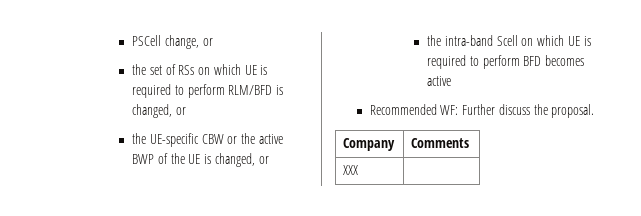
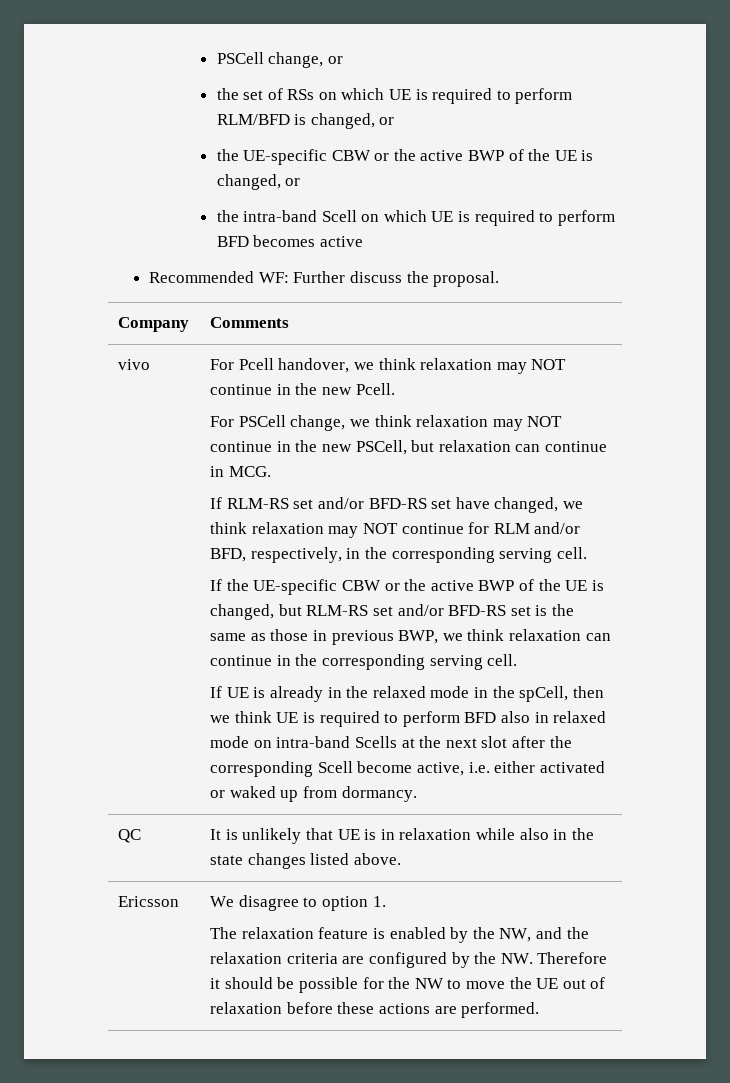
- XXX
+ vivo | For Pcell handover, we think relaxation may NOT continue in the new Pcell.
+ For PSCell change, we think relaxation may NOT continue in the new PSCell, but relaxation can continue in MCG.
+ If RLM-RS set and/or BFD-RS set have changed, we think relaxation may NOT continue for RLM and/or BFD, respectively, in the corresponding serving cell.
+ If the UE-specific CBW or the active BWP of the UE is changed, but RLM-RS set and/or BFD-RS set is the same as those in previous BWP, we think relaxation can continue in the corresponding serving cell.
+ If UE is already in the relaxed mode in the spCell, then we think UE is required to perform BFD also in relaxed mode on intra-band Scells at the next slot after the corresponding Scell become active, i.e. either activated or waked up from dormancy.
+ QC | It is unlikely that UE is in relaxation while also in the state changes listed above.
+ Ericsson | We disagree to option 1.
+ The relaxation feature is enabled by the NW, and the relaxation criteria are configured by the NW. Therefore it should be possible for the NW to move the UE out of relaxation before these actions are performed.

